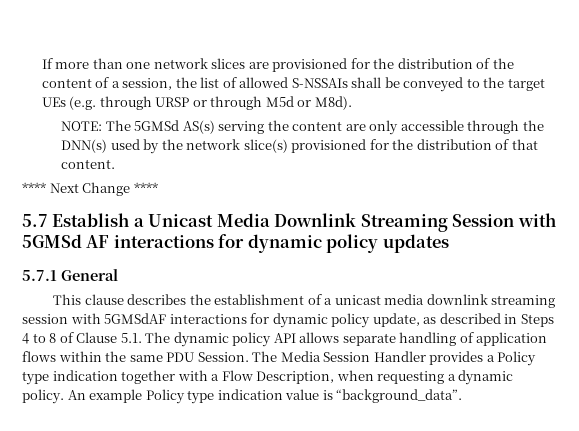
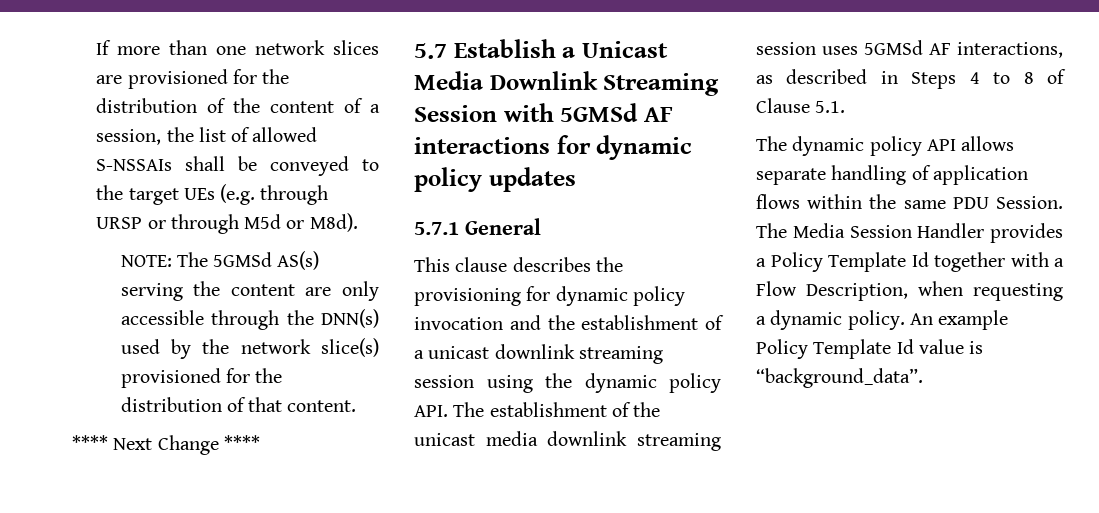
- This clause describes the establishment of a unicast media downlink streaming session with 5GMSdAF interactions for dynamic policy update, as described in Steps 4 to 8 of Clause 5.1. The dynamic policy API allows separate handling of application flows within the same PDU Session.
+ This clause describes the provisioning for dynamic policy invocation and the establishment of a unicast downlink streaming session using the dynamic policy API. The establishment of the unicast media downlink streaming session uses 5GMSd AF interactions, as described in Steps 4 to 8 of Clause 5.1.
+ The dynamic policy API allows separate handling of application flows within the same PDU Session.
- The Media Session Handler provides a Policy type indication together with a Flow Description, when requesting a dynamic policy.
+ The Media Session Handler provides a Policy Template Id together with a Flow Description, when requesting a dynamic policy.
- An example Policy type indication value is “background_data”.
+ An example Policy Template Id value is “background_data”.

